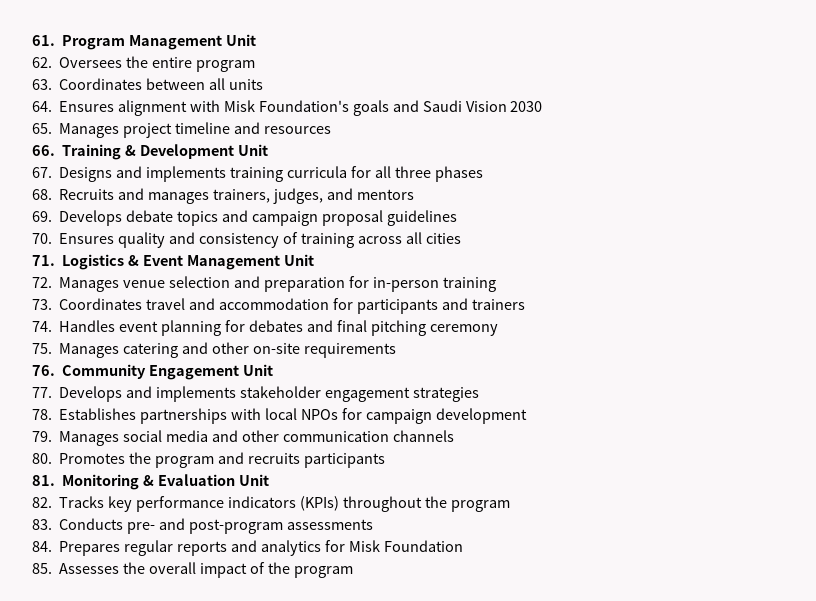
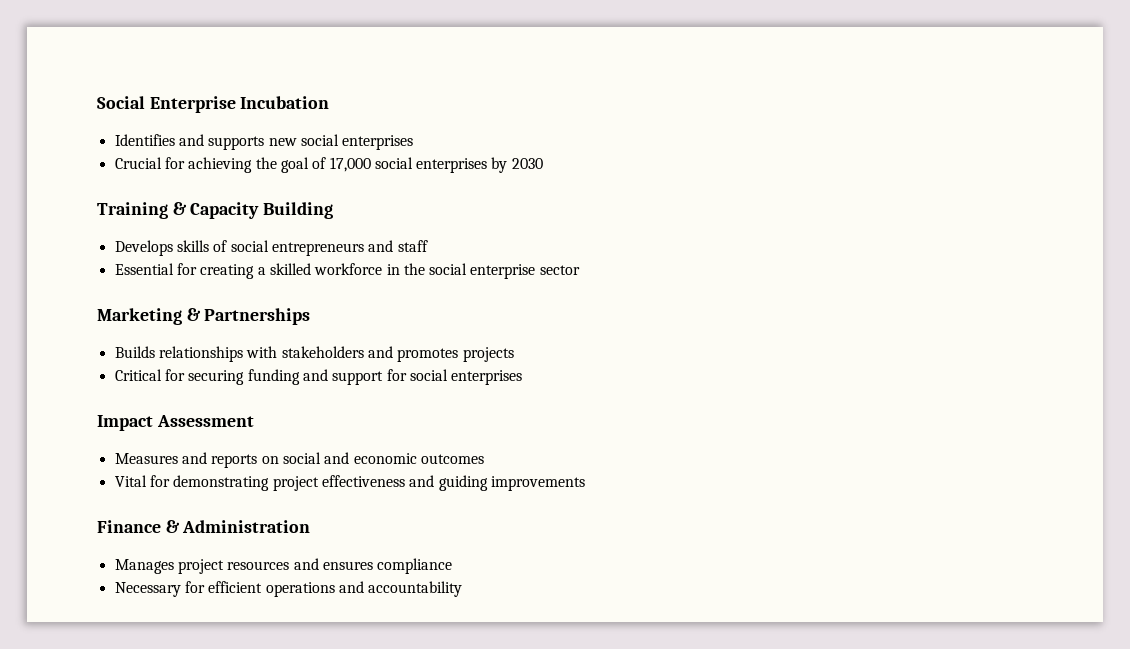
- 61. Program Management Unit
- 62. Oversees the entire program
- 63. Coordinates between all units
- 64. Ensures alignment with Misk Foundation's goals and Saudi Vision 2030
- 65. Manages project timeline and resources
- 66. Training & Development Unit
- 67. Designs and implements training curricula for all three phases
- 68. Recruits and manages trainers, judges, and mentors
- 69. Develops debate topics and campaign proposal guidelines
- 70. Ensures quality and consistency of training across all cities
- 71. Logistics & Event Management Unit
- 72. Manages venue selection and preparation for in-person training
- 73. Coordinates travel and accommodation for participants and trainers
- 74. Handles event planning for debates and final pitching ceremony
- 75. Manages catering and other on-site requirements
- 76. Community Engagement Unit
- 77. Develops and implements stakeholder engagement strategies
- 78. Establishes partnerships with local NPOs for campaign development
- 79. Manages social media and other communication channels
- 80. Promotes the program and recruits participants
- 81. Monitoring & Evaluation Unit
- 82. Tracks key performance indicators (KPIs) throughout the program
- 83. Conducts pre- and post-program assessments
- 84. Prepares regular reports and analytics for Misk Foundation
- 85. Assesses the overall impact of the program
+ Social Enterprise Incubation
+ Identifies and supports new social enterprises
+ Crucial for achieving the goal of 17,000 social enterprises by 2030
+ Training & Capacity Building
+ Develops skills of social entrepreneurs and staff
+ Essential for creating a skilled workforce in the social enterprise sector
+ Marketing & Partnerships
+ Builds relationships with stakeholders and promotes projects
+ Critical for securing funding and support for social enterprises
+ Impact Assessment
+ Measures and reports on social and economic outcomes
+ Vital for demonstrating project effectiveness and guiding improvements
+ Finance & Administration
+ Manages project resources and ensures compliance
+ Necessary for efficient operations and accountability

